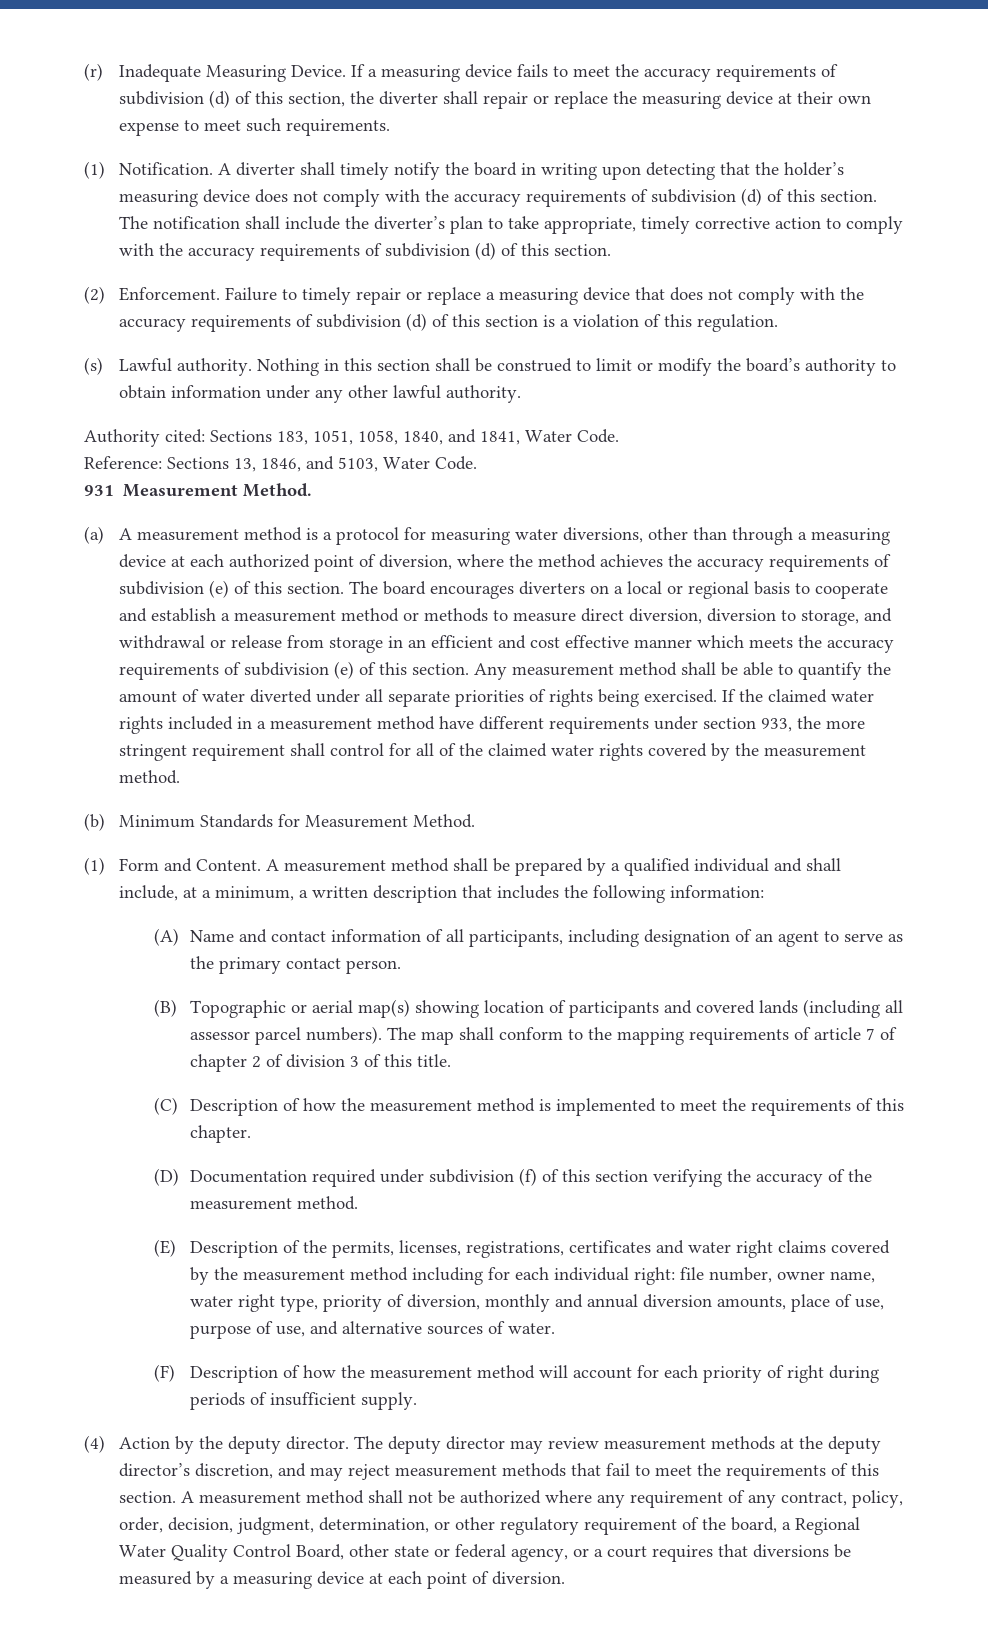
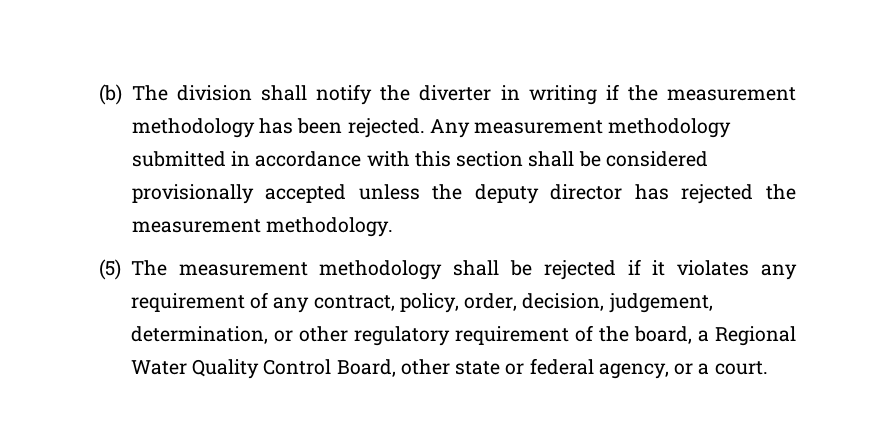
- (r) Inadequate Measuring Device. If a measuring device fails to meet the accuracy requirements of subdivision (d) of this section, the diverter shall repair or replace the measuring device at their own expense to meet such requirements.
- (1) Notification. A diverter shall timely notify the board in writing upon detecting that the holder’s measuring device does not comply with the accuracy requirements of subdivision (d) of this section. The notification shall include the diverter’s plan to take appropriate, timely corrective action to comply with the accuracy requirements of subdivision (d) of this section.
- (2) Enforcement. Failure to timely repair or replace a measuring device that does not comply with the accuracy requirements of subdivision (d) of this section is a violation of this regulation.
- (s) Lawful authority. Nothing in this section shall be construed to limit or modify the board’s authority to obtain information under any other lawful authority.
- Authority cited: Sections 183, 1051, 1058, 1840, and 1841, Water Code.
- Reference: Sections 13, 1846, and 5103, Water Code.
- 931 Measurement Method.
- (a) A measurement method is a protocol for measuring water diversions, other than through a measuring device at each authorized point of diversion, where the method achieves the accuracy requirements of subdivision (e) of this section. The board encourages diverters on a local or regional basis to cooperate and establish a measurement method or methods to measure direct diversion, diversion to storage, and withdrawal or release from storage in an efficient and cost effective manner which meets the accuracy requirements of subdivision (e) of this section. Any measurement method shall be able to quantify the amount of water diverted under all separate priorities of rights being exercised. If the claimed water rights included in a measurement method have different requirements under section 933, the more stringent requirement shall control for all of the claimed water rights covered by the measurement method.
- (b) Minimum Standards for Measurement Method.
- (1) Form and Content. A measurement method shall be prepared by a qualified individual and shall include, at a minimum, a written description that includes the following information:
- (A) Name and contact information of all participants, including designation of an agent to serve as the primary contact person.
- (B) Topographic or aerial map(s) showing location of participants and covered lands (including all assessor parcel numbers). The map shall conform to the mapping requirements of article 7 of chapter 2 of division 3 of this title.
- (C) Description of how the measurement method is implemented to meet the requirements of this chapter.
- (D) Documentation required under subdivision (f) of this section verifying the accuracy of the measurement method.
- (E) Description of the permits, licenses, registrations, certificates and water right claims covered by the measurement method including for each individual right: file number, owner name, water right type, priority of diversion, monthly and annual diversion amounts, place of use, purpose of use, and alternative sources of water.
- (F) Description of how the measurement method will account for each priority of right during periods of insufficient supply.
- (4) Action by the deputy director. The deputy director may review measurement methods at the deputy director’s discretion, and may reject measurement methods that fail to meet the requirements of this section. A measurement method shall not be authorized where any requirement of any contract, policy, order, decision, judgment, determination, or other regulatory requirement of the board, a Regional Water Quality Control Board, other state or federal agency, or a court requires that diversions be measured by a measuring device at each point of diversion.
+ (b) The division shall notify the diverter in writing if the measurement methodology has been rejected. Any measurement methodology submitted in accordance with this section shall be considered provisionally accepted unless the deputy director has rejected the measurement methodology.
+ (5) The measurement methodology shall be rejected if it violates any requirement of any contract, policy, order, decision, judgement, determination, or other regulatory requirement of the board, a Regional Water Quality Control Board, other state or federal agency, or a court.

